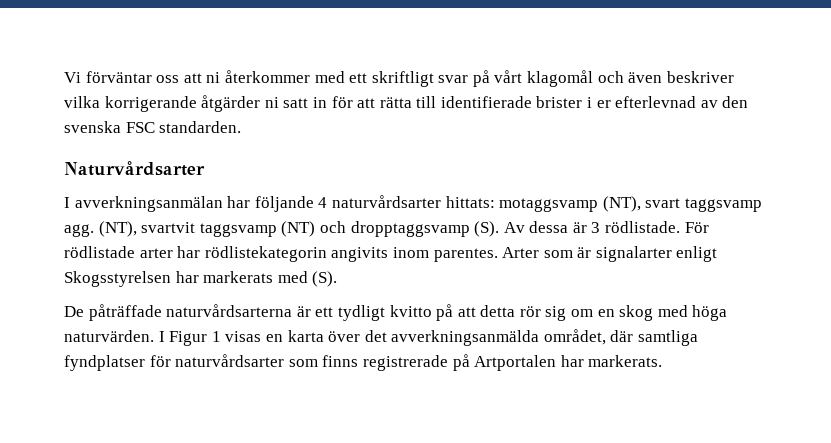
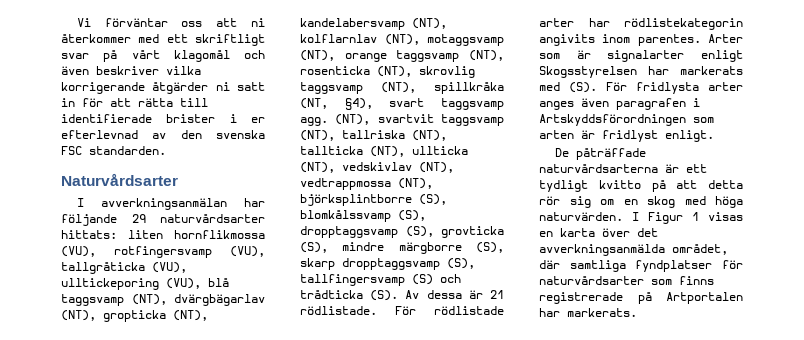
- I avverkningsanmälan har följande 4 naturvårdsarter hittats: motaggsvamp (NT), svart taggsvamp agg.
+ I avverkningsanmälan har följande 29 naturvårdsarter hittats: liten hornflikmossa (VU), rotfingersvamp (VU), tallgråticka (VU), ulltickeporing (VU), blå taggsvamp (NT), dvärgbägarlav (NT), gropticka (NT), kandelabersvamp (NT), kolflarnlav (NT), motaggsvamp (NT), orange taggsvamp (NT), rosenticka (NT), skrovlig taggsvamp (NT), spillkråka (NT, §4), svart taggsvamp agg.
- (NT), svartvit taggsvamp (NT) och dropptaggsvamp (S). Av dessa är 3 rödlistade.
+ (NT), svartvit taggsvamp (NT), tallriska (NT), tallticka (NT), ullticka (NT), vedskivlav (NT), vedtrappmossa (NT), björksplintborre (S), blomkålssvamp (S), dropptaggsvamp (S), grovticka (S), mindre märgborre (S), skarp dropptaggsvamp (S), tallfingersvamp (S) och trådticka (S). Av dessa är 21 rödlistade.
- Arter som är signalarter enligt Skogsstyrelsen har markerats med (S).
+ Arter som är signalarter enligt Skogsstyrelsen har markerats med (S). För fridlysta arter anges även paragrafen i Artskyddsförordningen som arten är fridlyst enligt.

